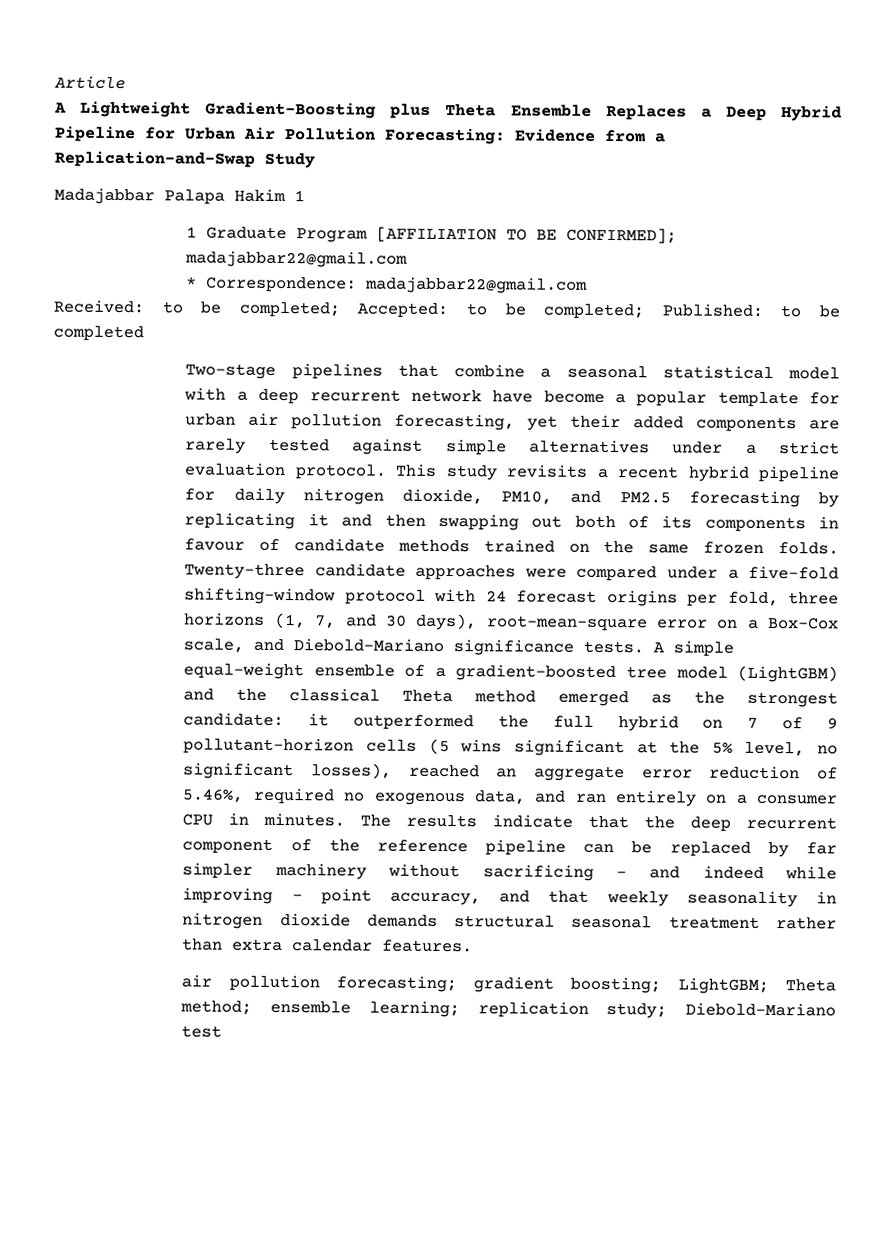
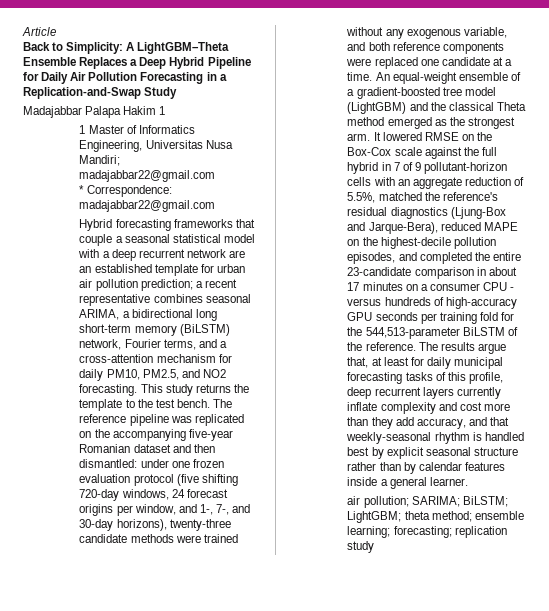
- A Lightweight Gradient-Boosting plus Theta Ensemble Replaces a Deep Hybrid Pipeline for Urban Air Pollution Forecasting: Evidence from a Replication-and-Swap Study
+ Back to Simplicity: A LightGBM–Theta Ensemble Replaces a Deep Hybrid Pipeline for Daily Air Pollution Forecasting in a Replication-and-Swap Study
- 1 Graduate Program [AFFILIATION TO BE CONFIRMED]; madajabbar22@gmail.com
+ 1 Master of Informatics Engineering, Universitas Nusa Mandiri; madajabbar22@gmail.com
  * Correspondence: madajabbar22@gmail.com
- Received: to be completed; Accepted: to be completed; Published: to be completed
- Two-stage pipelines that combine a seasonal statistical model with a deep recurrent network have become a popular template for urban air pollution forecasting, yet their added components are rarely tested against simple alternatives under a strict evaluation protocol. This study revisits a recent hybrid pipeline for daily nitrogen dioxide, PM10, and PM2.5 forecasting by replicating it and then swapping out both of its components in favour of candidate methods trained on the same frozen folds. Twenty-three candidate approaches were compared under a five-fold shifting-window protocol with 24 forecast origins per fold, three horizons (1, 7, and 30 days), root-mean-square error on a Box-Cox scale, and Diebold-Mariano significance tests. A simple equal-weight ensemble of a gradient-boosted tree model (LightGBM) and the classical Theta method emerged as the strongest candidate: it outperformed the full hybrid on 7 of 9 pollutant-horizon cells (5 wins significant at the 5% level, no significant losses), reached an aggregate error reduction of 5.46%, required no exogenous data, and ran entirely on a consumer CPU in minutes. The results indicate that the deep recurrent component of the reference pipeline can be replaced by far simpler machinery without sacrificing - and indeed while improving - point accuracy, and that weekly seasonality in nitrogen dioxide demands structural seasonal treatment rather than extra calendar features.
- air pollution forecasting; gradient boosting; LightGBM; Theta method; ensemble learning; replication study; Diebold-Mariano test
+ Hybrid forecasting frameworks that couple a seasonal statistical model with a deep recurrent network are an established template for urban air pollution prediction; a recent representative combines seasonal ARIMA, a bidirectional long short-term memory (BiLSTM) network, Fourier terms, and a cross-attention mechanism for daily PM10, PM2.5, and NO2 forecasting. This study returns the template to the test bench. The reference pipeline was replicated on the accompanying five-year Romanian dataset and then dismantled: under one frozen evaluation protocol (five shifting 720-day windows, 24 forecast origins per window, and 1-, 7-, and 30-day horizons), twenty-three candidate methods were trained without any exogenous variable, and both reference components were replaced one candidate at a time. An equal-weight ensemble of a gradient-boosted tree model (LightGBM) and the classical Theta method emerged as the strongest arm. It lowered RMSE on the Box-Cox scale against the full hybrid in 7 of 9 pollutant-horizon cells with an aggregate reduction of 5.5%, matched the reference's residual diagnostics (Ljung-Box and Jarque-Bera), reduced MAPE on the highest-decile pollution episodes, and completed the entire 23-candidate comparison in about 17 minutes on a consumer CPU - versus hundreds of high-accuracy GPU seconds per training fold for the 544,513-parameter BiLSTM of the reference. The results argue that, at least for daily municipal forecasting tasks of this profile, deep recurrent layers currently inflate complexity and cost more than they add accuracy, and that weekly-seasonal rhythm is handled best by explicit seasonal structure rather than by calendar features inside a general learner.
+ air pollution; SARIMA; BiLSTM; LightGBM; theta method; ensemble learning; forecasting; replication study

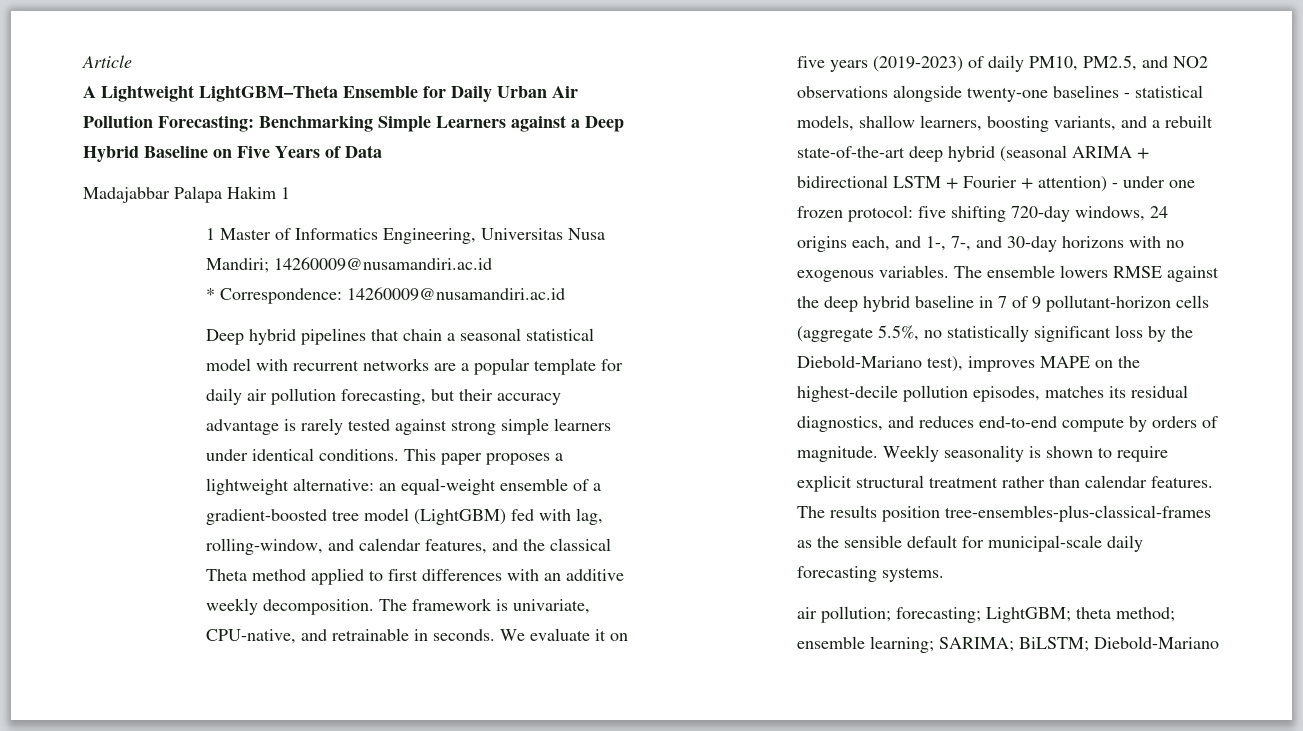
- Back to Simplicity: A LightGBM–Theta Ensemble Replaces a Deep Hybrid Pipeline for Daily Air Pollution Forecasting in a Replication-and-Swap Study
+ A Lightweight LightGBM–Theta Ensemble for Daily Urban Air Pollution Forecasting: Benchmarking Simple Learners against a Deep Hybrid Baseline on Five Years of Data
- 1 Master of Informatics Engineering, Universitas Nusa Mandiri; madajabbar22@gmail.com
+ 1 Master of Informatics Engineering, Universitas Nusa Mandiri; 14260009@nusamandiri.ac.id
- * Correspondence: madajabbar22@gmail.com
- Hybrid forecasting frameworks that couple a seasonal statistical model with a deep recurrent network are an established template for urban air pollution prediction; a recent representative combines seasonal ARIMA, a bidirectional long short-term memory (BiLSTM) network, Fourier terms, and a cross-attention mechanism for daily PM10, PM2.5, and NO2 forecasting. This study returns the template to the test bench. The reference pipeline was replicated on the accompanying five-year Romanian dataset and then dismantled: under one frozen evaluation protocol (five shifting 720-day windows, 24 forecast origins per window, and 1-, 7-, and 30-day horizons), twenty-three candidate methods were trained without any exogenous variable, and both reference components were replaced one candidate at a time. An equal-weight ensemble of a gradient-boosted tree model (LightGBM) and the classical Theta method emerged as the strongest arm. It lowered RMSE on the Box-Cox scale against the full hybrid in 7 of 9 pollutant-horizon cells with an aggregate reduction of 5.5%, matched the reference's residual diagnostics (Ljung-Box and Jarque-Bera), reduced MAPE on the highest-decile pollution episodes, and completed the entire 23-candidate comparison in about 17 minutes on a consumer CPU - versus hundreds of high-accuracy GPU seconds per training fold for the 544,513-parameter BiLSTM of the reference. The results argue that, at least for daily municipal forecasting tasks of this profile, deep recurrent layers currently inflate complexity and cost more than they add accuracy, and that weekly-seasonal rhythm is handled best by explicit seasonal structure rather than by calendar features inside a general learner.
+ * Correspondence: 14260009@nusamandiri.ac.id
+ Deep hybrid pipelines that chain a seasonal statistical model with recurrent networks are a popular template for daily air pollution forecasting, but their accuracy advantage is rarely tested against strong simple learners under identical conditions. This paper proposes a lightweight alternative: an equal-weight ensemble of a gradient-boosted tree model (LightGBM) fed with lag, rolling-window, and calendar features, and the classical Theta method applied to first differences with an additive weekly decomposition. The framework is univariate, CPU-native, and retrainable in seconds. We evaluate it on five years (2019-2023) of daily PM10, PM2.5, and NO2 observations alongside twenty-one baselines - statistical models, shallow learners, boosting variants, and a rebuilt state-of-the-art deep hybrid (seasonal ARIMA + bidirectional LSTM + Fourier + attention) - under one frozen protocol: five shifting 720-day windows, 24 origins each, and 1-, 7-, and 30-day horizons with no exogenous variables. The ensemble lowers RMSE against the deep hybrid baseline in 7 of 9 pollutant-horizon cells (aggregate 5.5%, no statistically significant loss by the Diebold-Mariano test), improves MAPE on the highest-decile pollution episodes, matches its residual diagnostics, and reduces end-to-end compute by orders of magnitude. Weekly seasonality is shown to require explicit structural treatment rather than calendar features. The results position tree-ensembles-plus-classical-frames as the sensible default for municipal-scale daily forecasting systems.
- air pollution; SARIMA; BiLSTM; LightGBM; theta method; ensemble learning; forecasting; replication study
+ air pollution; forecasting; LightGBM; theta method; ensemble learning; SARIMA; BiLSTM; Diebold-Mariano

